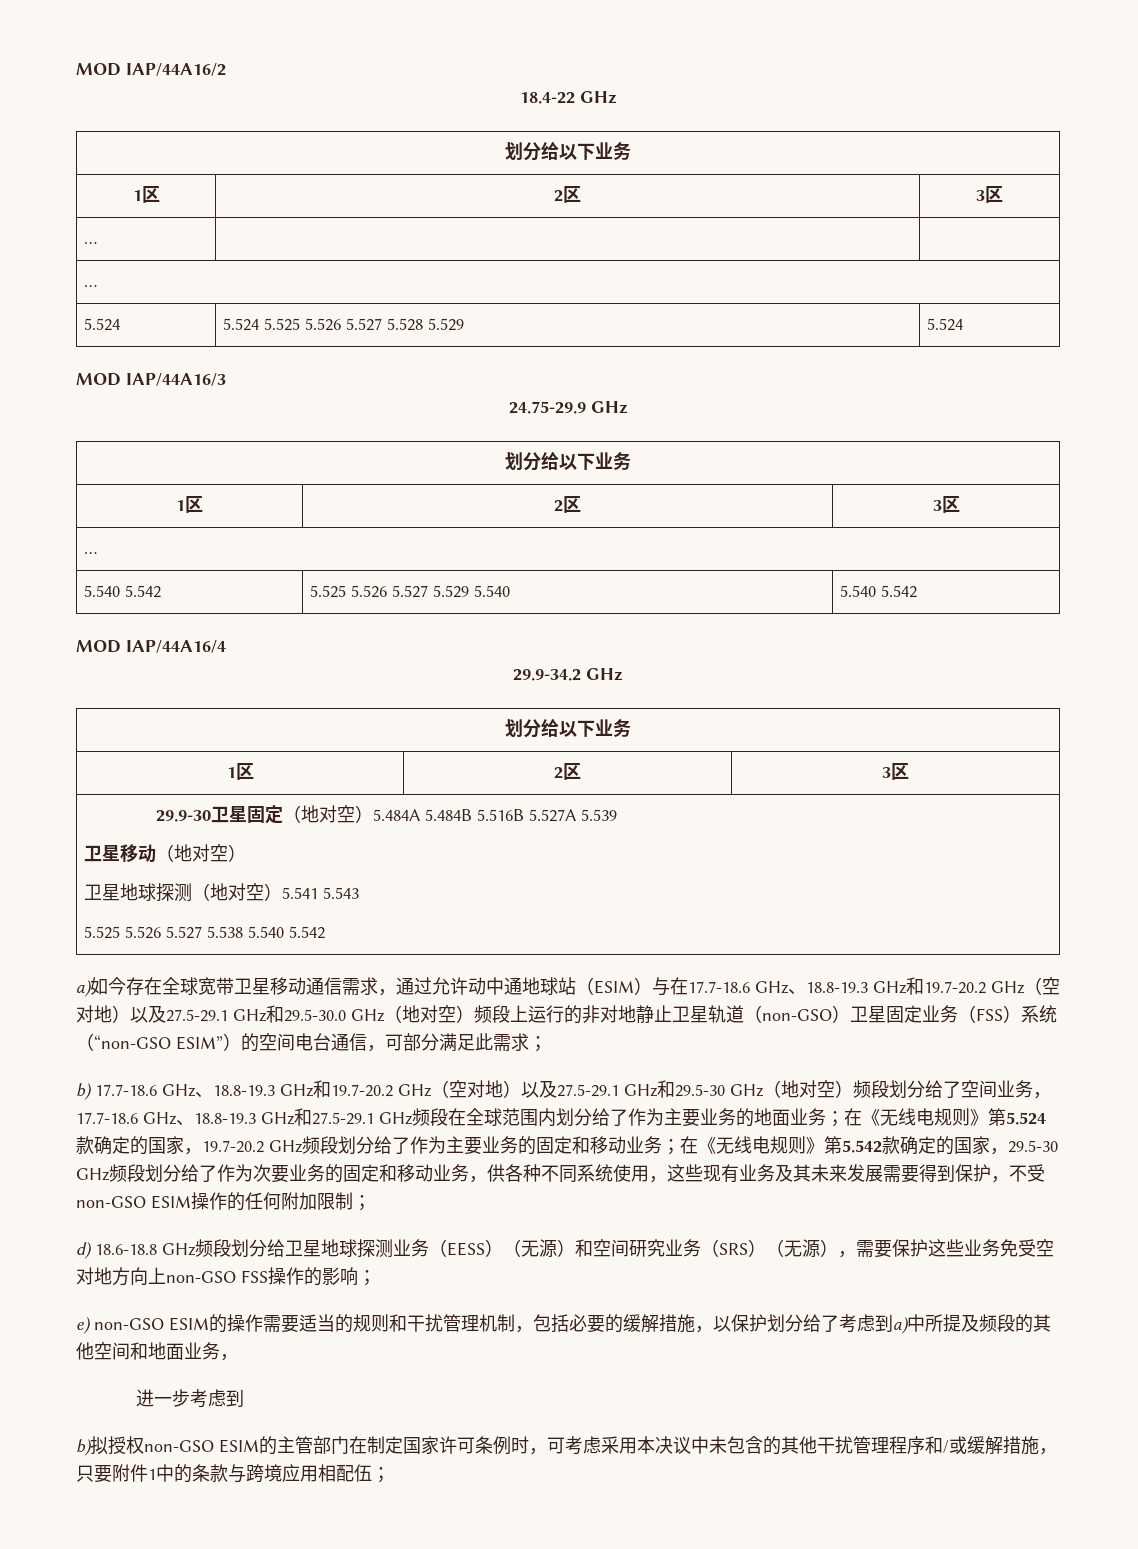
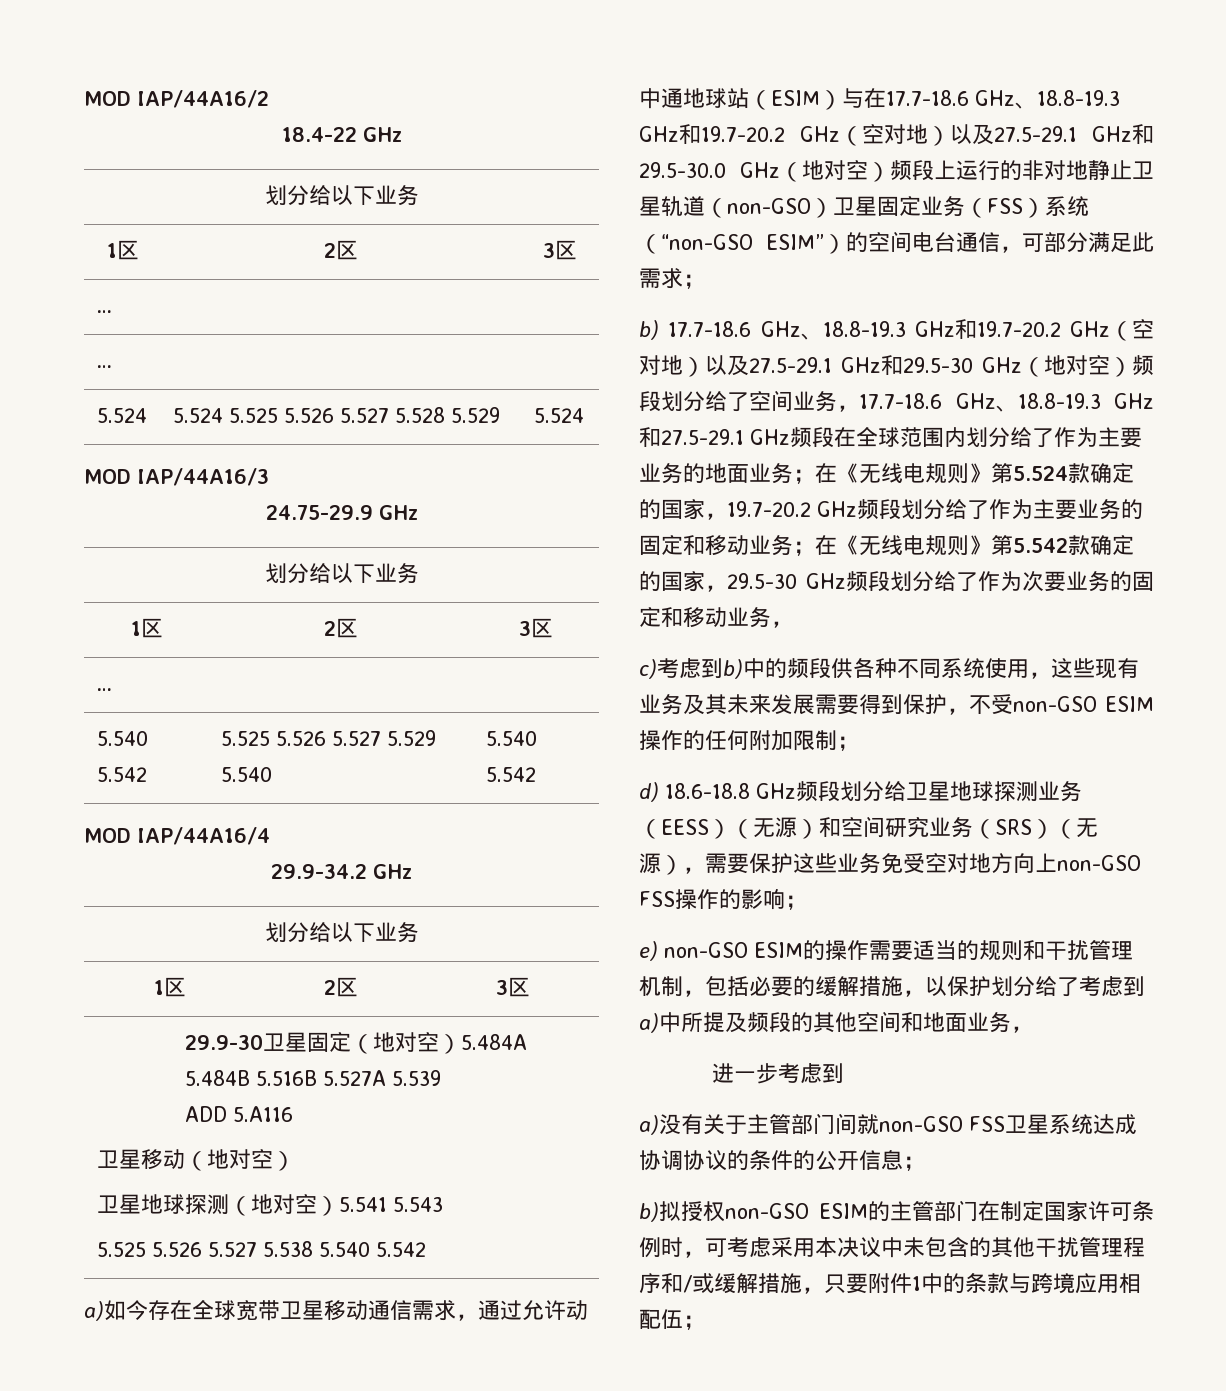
  29.9-30卫星固定（地对空）5.484A 5.484B 5.516B 5.527A 5.539
+ ADD 5.A116
- 在《无线电规则》第5.542款确定的国家，29.5-30 GHz频段划分给了作为次要业务的固定和移动业务，供各种不同系统使用，这些现有业务及其未来发展需要得到保护，不受non-GSO ESIM操作的任何附加限制；
+ 在《无线电规则》第5.542款确定的国家，29.5-30 GHz频段划分给了作为次要业务的固定和移动业务，
+ c)考虑到b)中的频段供各种不同系统使用，这些现有业务及其未来发展需要得到保护，不受non-GSO ESIM操作的任何附加限制；
+ a)没有关于主管部门间就non-GSO FSS卫星系统达成协调协议的条件的公开信息；

